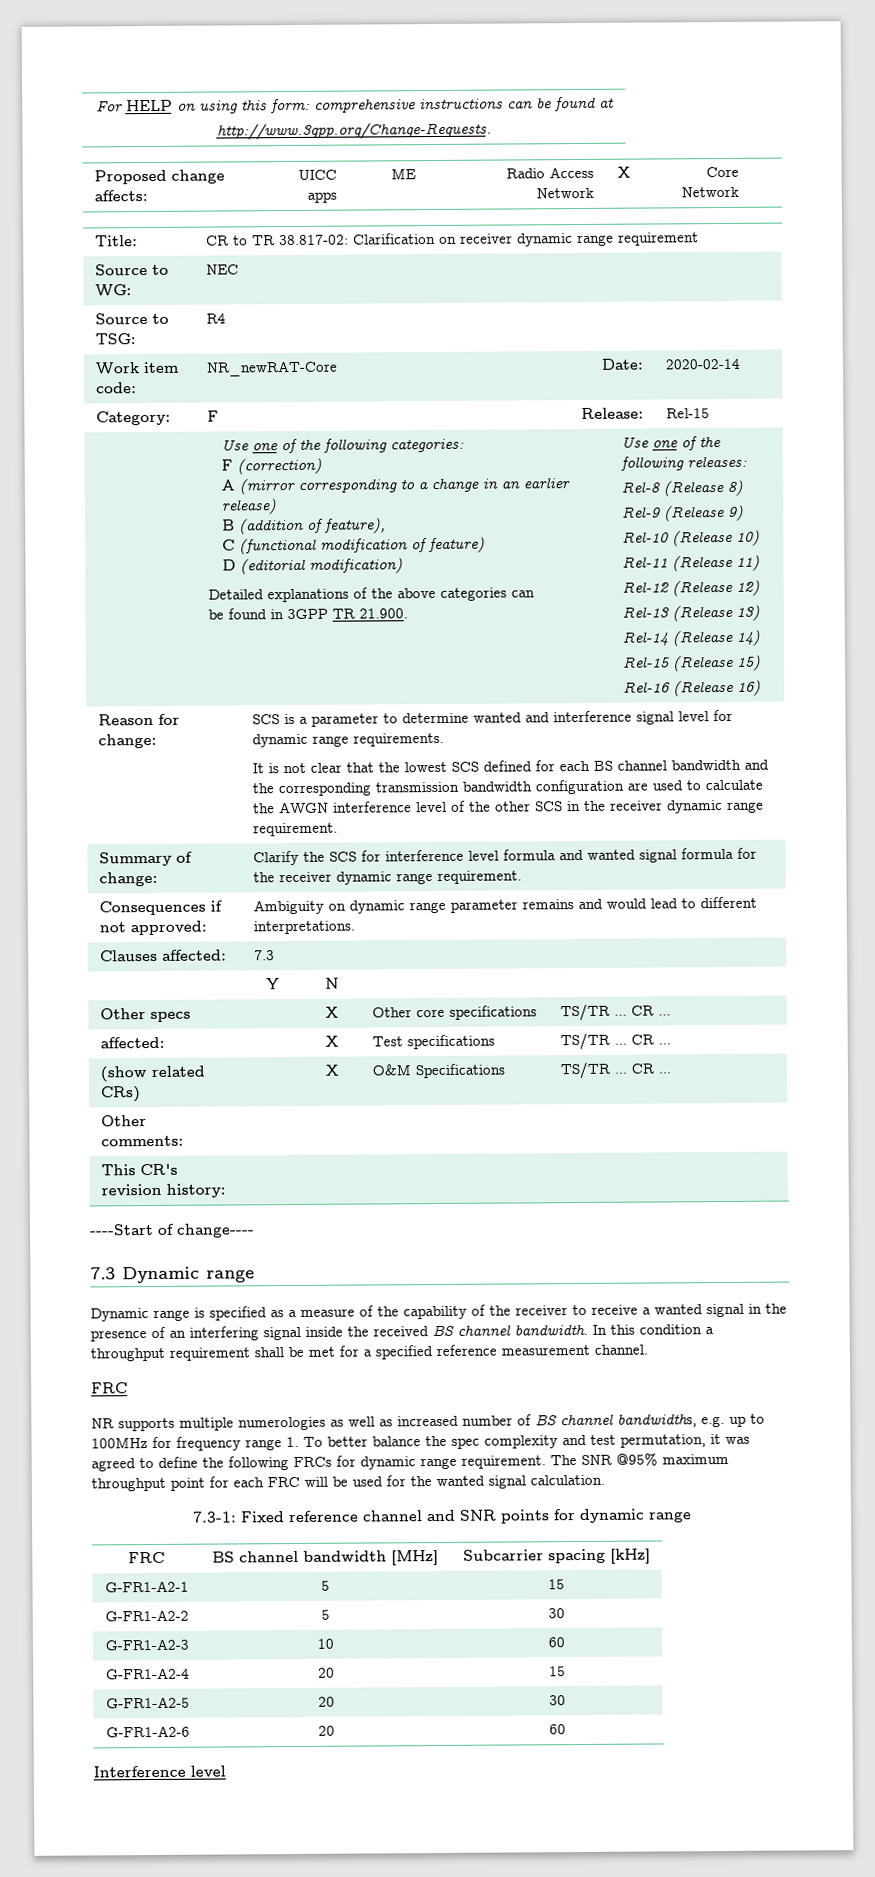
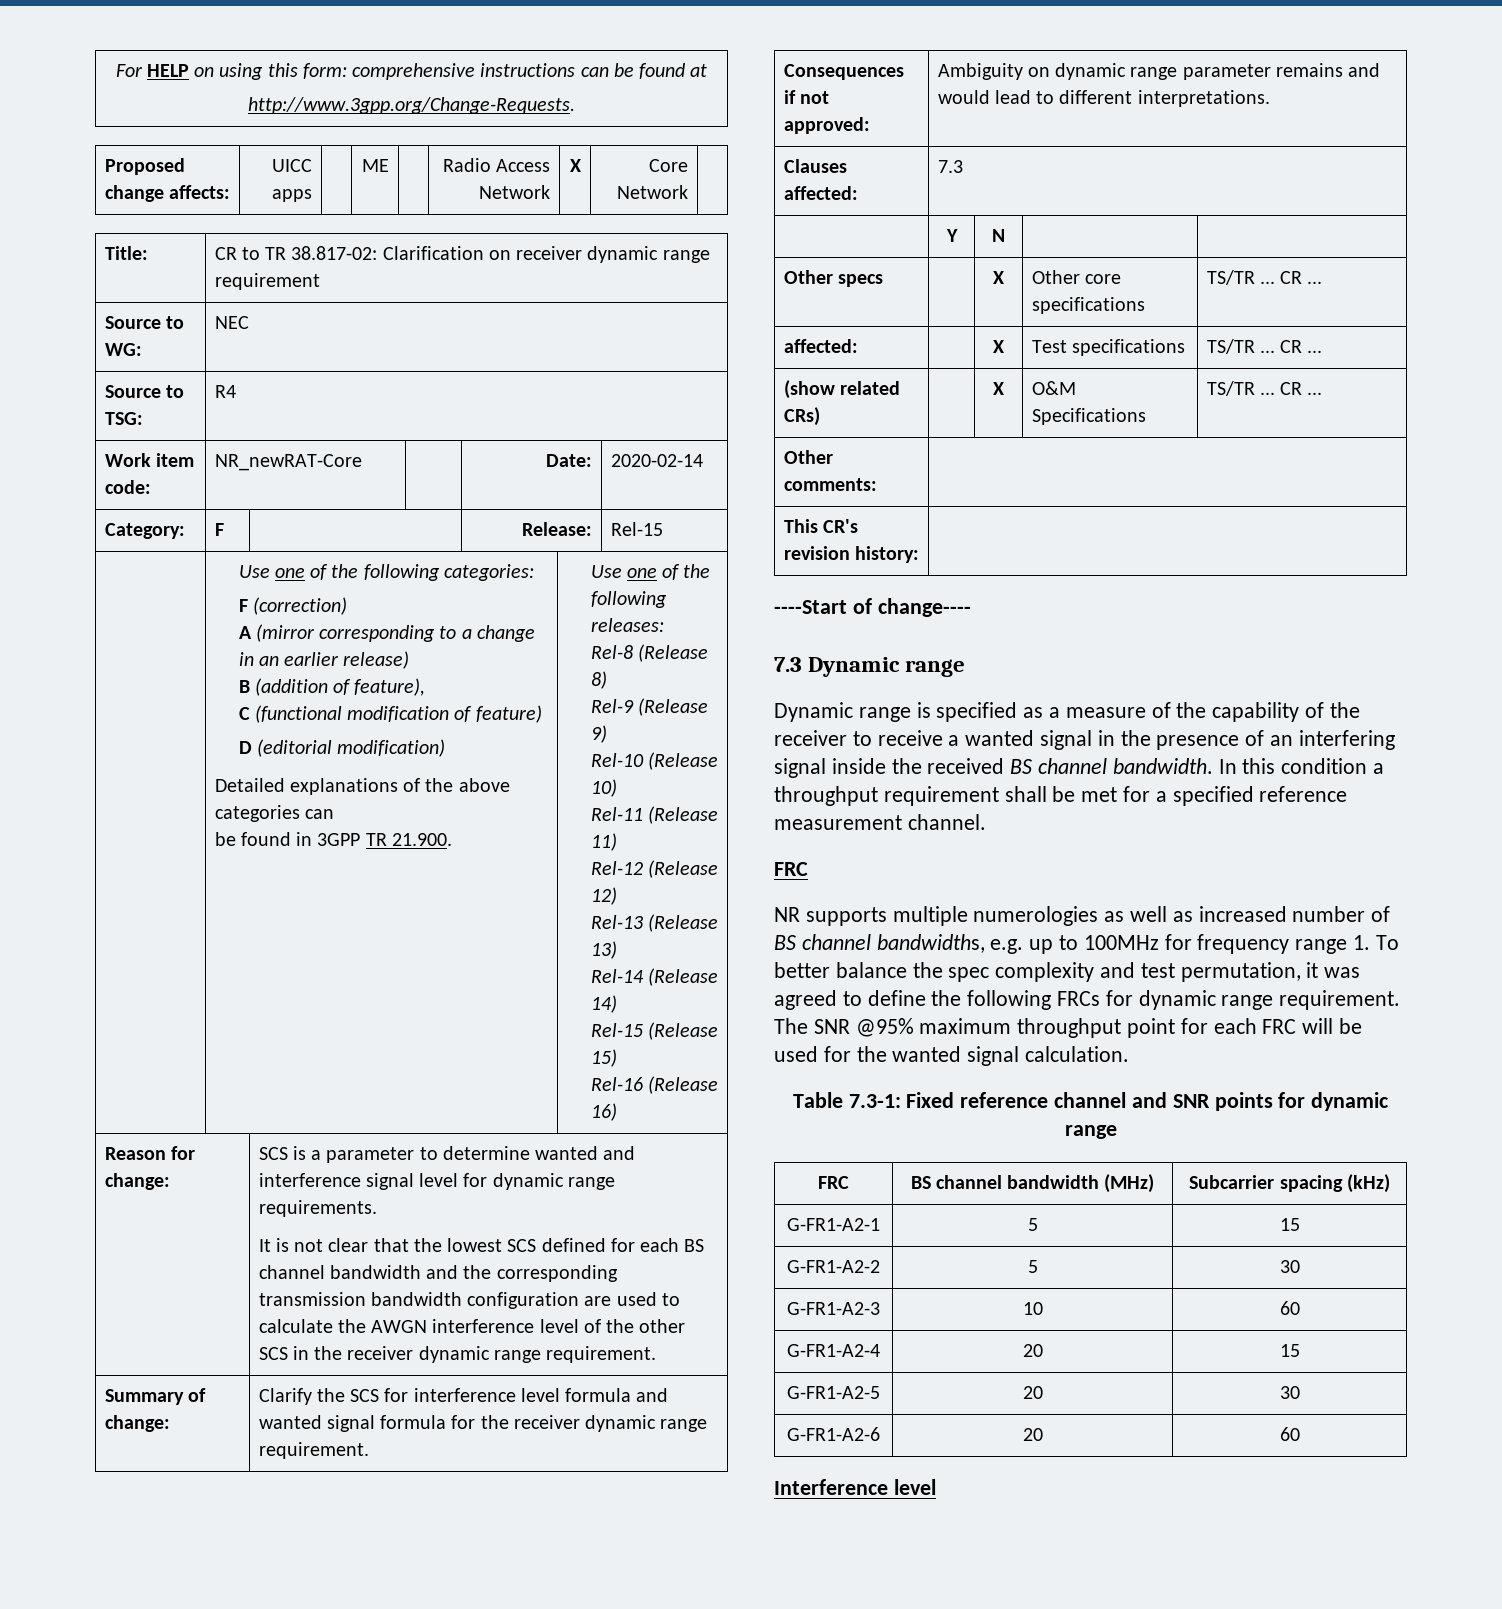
- 7.3-1: Fixed reference channel and SNR points for dynamic range
+ Table 7.3-1: Fixed reference channel and SNR points for dynamic range
- FRC | BS channel bandwidth [MHz] | Subcarrier spacing [kHz]
+ FRC | BS channel bandwidth (MHz) | Subcarrier spacing (kHz)

